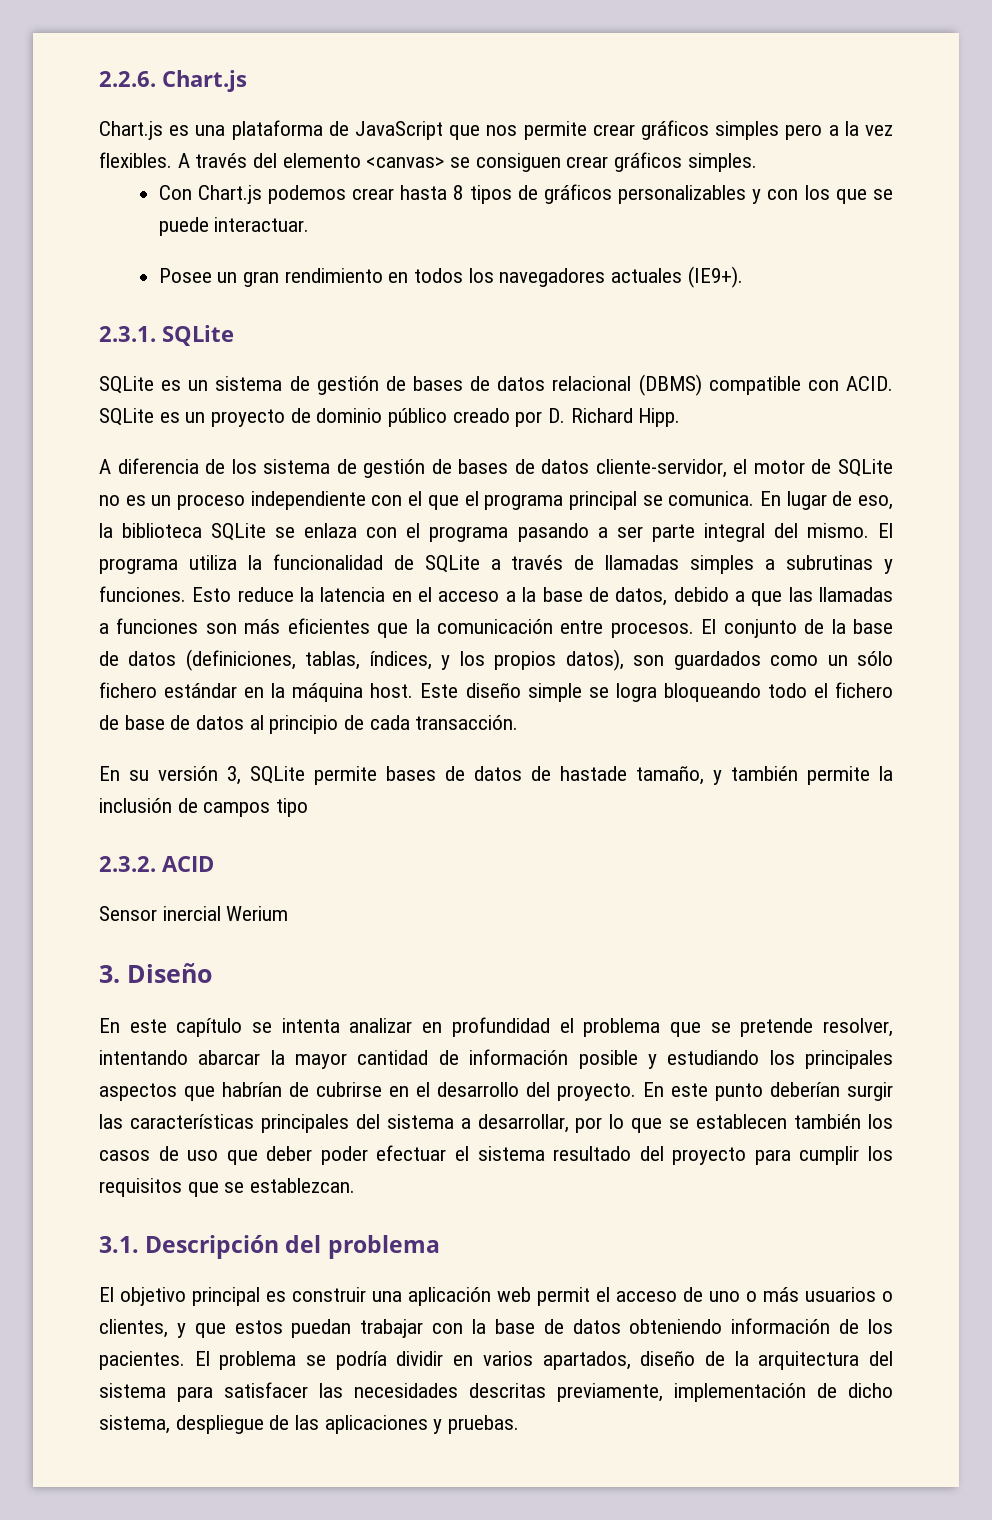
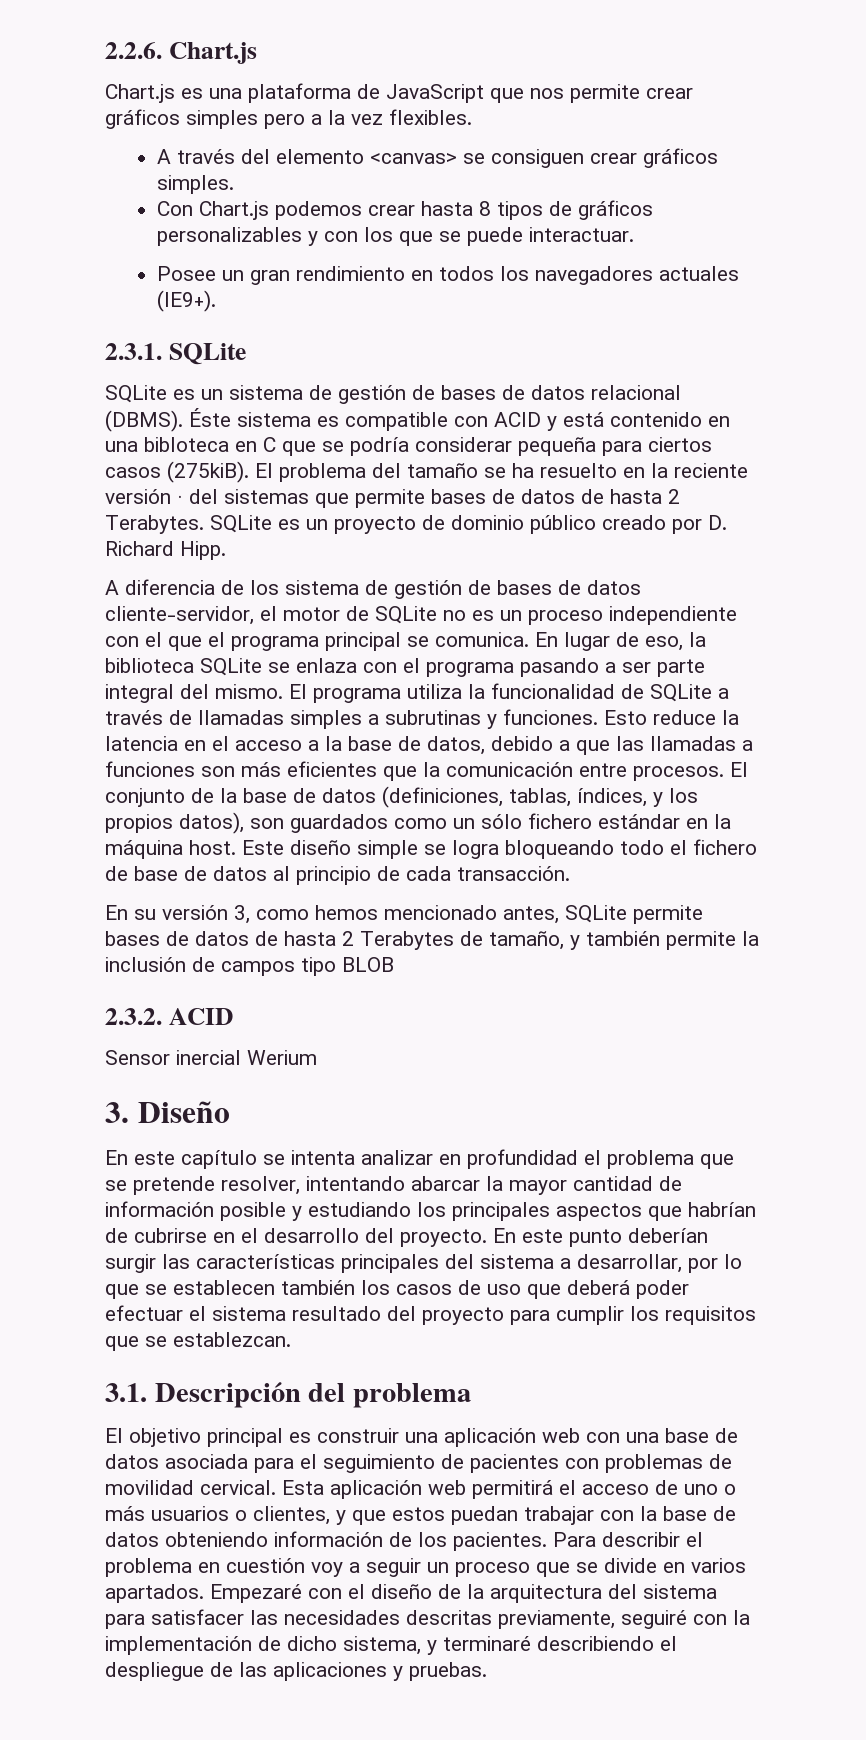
- Chart.js es una plataforma de JavaScript que nos permite crear gráficos simples pero a la vez flexibles. A través del elemento <canvas> se consiguen crear gráficos simples.
+ Chart.js es una plataforma de JavaScript que nos permite crear gráficos simples pero a la vez flexibles.
+ A través del elemento <canvas> se consiguen crear gráficos simples.
- SQLite es un sistema de gestión de bases de datos relacional (DBMS) compatible con ACID.
+ SQLite es un sistema de gestión de bases de datos relacional (DBMS). Éste sistema es compatible con ACID y está contenido en una bibloteca en C que se podría considerar pequeña para ciertos casos (275kiB). El problema del tamaño se ha resuelto en la reciente versión · del sistemas que permite bases de datos de hasta 2 Terabytes.
- En su versión 3, SQLite permite bases de datos de hastade tamaño, y también permite la inclusión de campos tipo
+ En su versión 3, como hemos mencionado antes, SQLite permite bases de datos de hasta 2 Terabytes de tamaño, y también permite la inclusión de campos tipo BLOB
- En este punto deberían surgir las características principales del sistema a desarrollar, por lo que se establecen también los casos de uso que deber poder efectuar el sistema resultado del proyecto para cumplir los requisitos que se establezcan.
+ En este punto deberían surgir las características principales del sistema a desarrollar, por lo que se establecen también los casos de uso que deberá poder efectuar el sistema resultado del proyecto para cumplir los requisitos que se establezcan.
- El objetivo principal es construir una aplicación web permit el acceso de uno o más usuarios o clientes, y que estos puedan trabajar con la base de datos obteniendo información de los pacientes.
+ El objetivo principal es construir una aplicación web con una base de datos asociada para el seguimiento de pacientes con problemas de movilidad cervical. Esta aplicación web permitirá el acceso de uno o más usuarios o clientes, y que estos puedan trabajar con la base de datos obteniendo información de los pacientes.
- El problema se podría dividir en varios apartados, diseño de la arquitectura del sistema para satisfacer las necesidades descritas previamente, implementación de dicho sistema, despliegue de las aplicaciones y pruebas.
+ Para describir el problema en cuestión voy a seguir un proceso que se divide en varios apartados. Empezaré con el diseño de la arquitectura del sistema para satisfacer las necesidades descritas previamente, seguiré con la implementación de dicho sistema, y terminaré describiendo el despliegue de las aplicaciones y pruebas.

